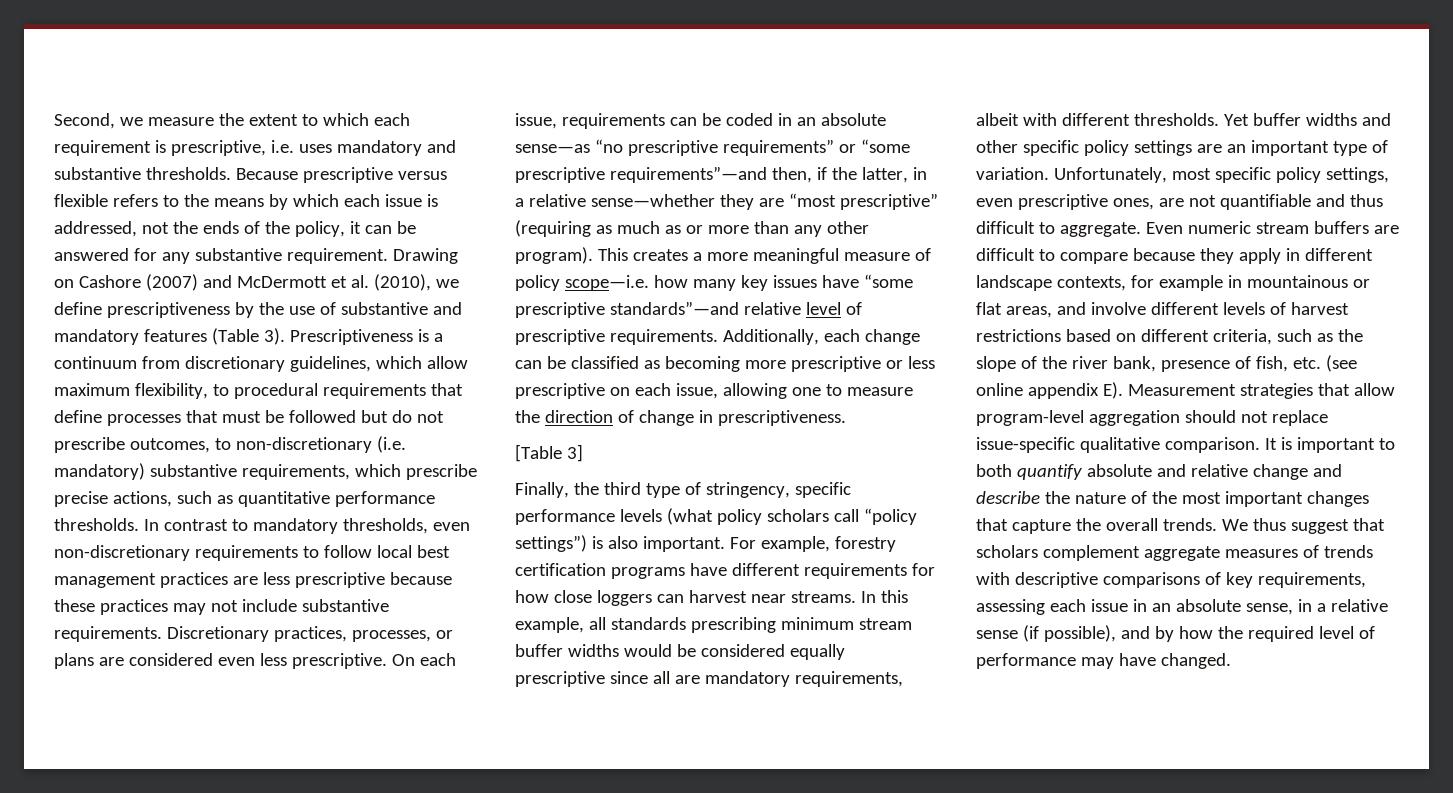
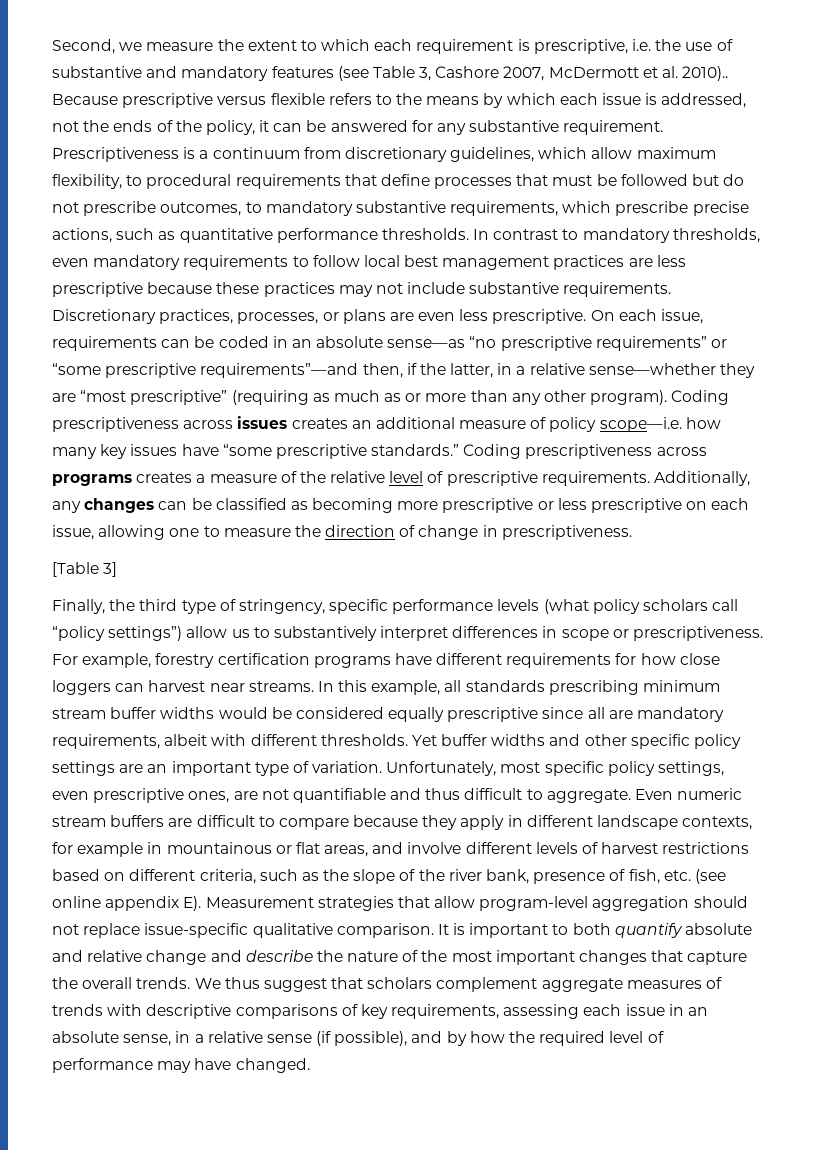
- Second, we measure the extent to which each requirement is prescriptive, i.e. uses mandatory and substantive thresholds.
+ Second, we measure the extent to which each requirement is prescriptive, i.e. the use of substantive and mandatory features (see Table 3, Cashore 2007, McDermott et al. 2010)..
- Drawing on Cashore (2007) and McDermott et al. (2010), we define prescriptiveness by the use of substantive and mandatory features (Table 3).
- Prescriptiveness is a continuum from discretionary guidelines, which allow maximum flexibility, to procedural requirements that define processes that must be followed but do not prescribe outcomes, to non-discretionary (i.e. mandatory) substantive requirements, which prescribe precise actions, such as quantitative performance thresholds.
+ Prescriptiveness is a continuum from discretionary guidelines, which allow maximum flexibility, to procedural requirements that define processes that must be followed but do not prescribe outcomes, to mandatory substantive requirements, which prescribe precise actions, such as quantitative performance thresholds.
- In contrast to mandatory thresholds, even non-discretionary requirements to follow local best management practices are less prescriptive because these practices may not include substantive requirements.
+ In contrast to mandatory thresholds, even mandatory requirements to follow local best management practices are less prescriptive because these practices may not include substantive requirements.
- Discretionary practices, processes, or plans are considered even less prescriptive.
+ Discretionary practices, processes, or plans are even less prescriptive.
- This creates a more meaningful measure of policy scope—i.e. how many key issues have “some prescriptive standards”—and relative level of prescriptive requirements.
+ Coding prescriptiveness across issues creates an additional measure of policy scope—i.e. how many key issues have “some prescriptive standards.” Coding prescriptiveness across programs creates a measure of the relative level of prescriptive requirements.
- Additionally, each change can be classified as becoming more prescriptive or less prescriptive on each issue, allowing one to measure the direction of change in prescriptiveness.
+ Additionally, any changes can be classified as becoming more prescriptive or less prescriptive on each issue, allowing one to measure the direction of change in prescriptiveness.
- Finally, the third type of stringency, specific performance levels (what policy scholars call “policy settings”) is also important.
+ Finally, the third type of stringency, specific performance levels (what policy scholars call “policy settings”) allow us to substantively interpret differences in scope or prescriptiveness.

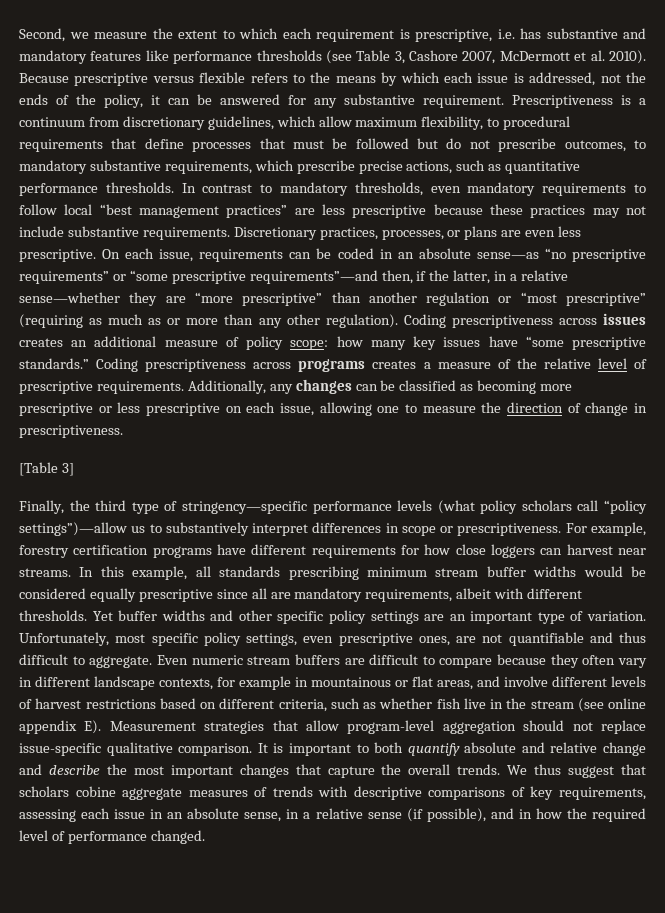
- Second, we measure the extent to which each requirement is prescriptive, i.e. the use of substantive and mandatory features (see Table 3, Cashore 2007, McDermott et al. 2010)..
+ Second, we measure the extent to which each requirement is prescriptive, i.e. has substantive and mandatory features like performance thresholds (see Table 3, Cashore 2007, McDermott et al. 2010).
- In contrast to mandatory thresholds, even mandatory requirements to follow local best management practices are less prescriptive because these practices may not include substantive requirements.
+ In contrast to mandatory thresholds, even mandatory requirements to follow local “best management practices” are less prescriptive because these practices may not include substantive requirements.
- On each issue, requirements can be coded in an absolute sense—as “no prescriptive requirements” or “some prescriptive requirements”—and then, if the latter, in a relative sense—whether they are “most prescriptive” (requiring as much as or more than any other program).
+ On each issue, requirements can be coded in an absolute sense—as “no prescriptive requirements” or “some prescriptive requirements”—and then, if the latter, in a relative sense—whether they are “more prescriptive” than another regulation or “most prescriptive” (requiring as much as or more than any other regulation).
- Coding prescriptiveness across issues creates an additional measure of policy scope—i.e. how many key issues have “some prescriptive standards.”
+ Coding prescriptiveness across issues creates an additional measure of policy scope: how many key issues have “some prescriptive standards.”
- Finally, the third type of stringency, specific performance levels (what policy scholars call “policy settings”) allow us to substantively interpret differences in scope or prescriptiveness.
+ Finally, the third type of stringency—specific performance levels (what policy scholars call “policy settings”)—allow us to substantively interpret differences in scope or prescriptiveness.
- Even numeric stream buffers are difficult to compare because they apply in different landscape contexts, for example in mountainous or flat areas, and involve different levels of harvest restrictions based on different criteria, such as the slope of the river bank, presence of fish, etc. (see online appendix E). Measurement strategies that allow program-level aggregation should not replace issue-specific qualitative comparison.
+ Even numeric stream buffers are difficult to compare because they often vary in different landscape contexts, for example in mountainous or flat areas, and involve different levels of harvest restrictions based on different criteria, such as whether fish live in the stream (see online appendix E). Measurement strategies that allow program-level aggregation should not replace issue-specific qualitative comparison.
- It is important to both quantify absolute and relative change and describe the nature of the most important changes that capture the overall trends.
+ It is important to both quantify absolute and relative change and describe the most important changes that capture the overall trends.
- We thus suggest that scholars complement aggregate measures of trends with descriptive comparisons of key requirements, assessing each issue in an absolute sense, in a relative sense (if possible), and by how the required level of performance may have changed.
+ We thus suggest that scholars cobine aggregate measures of trends with descriptive comparisons of key requirements, assessing each issue in an absolute sense, in a relative sense (if possible), and in how the required level of performance changed.

